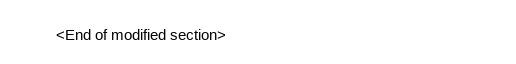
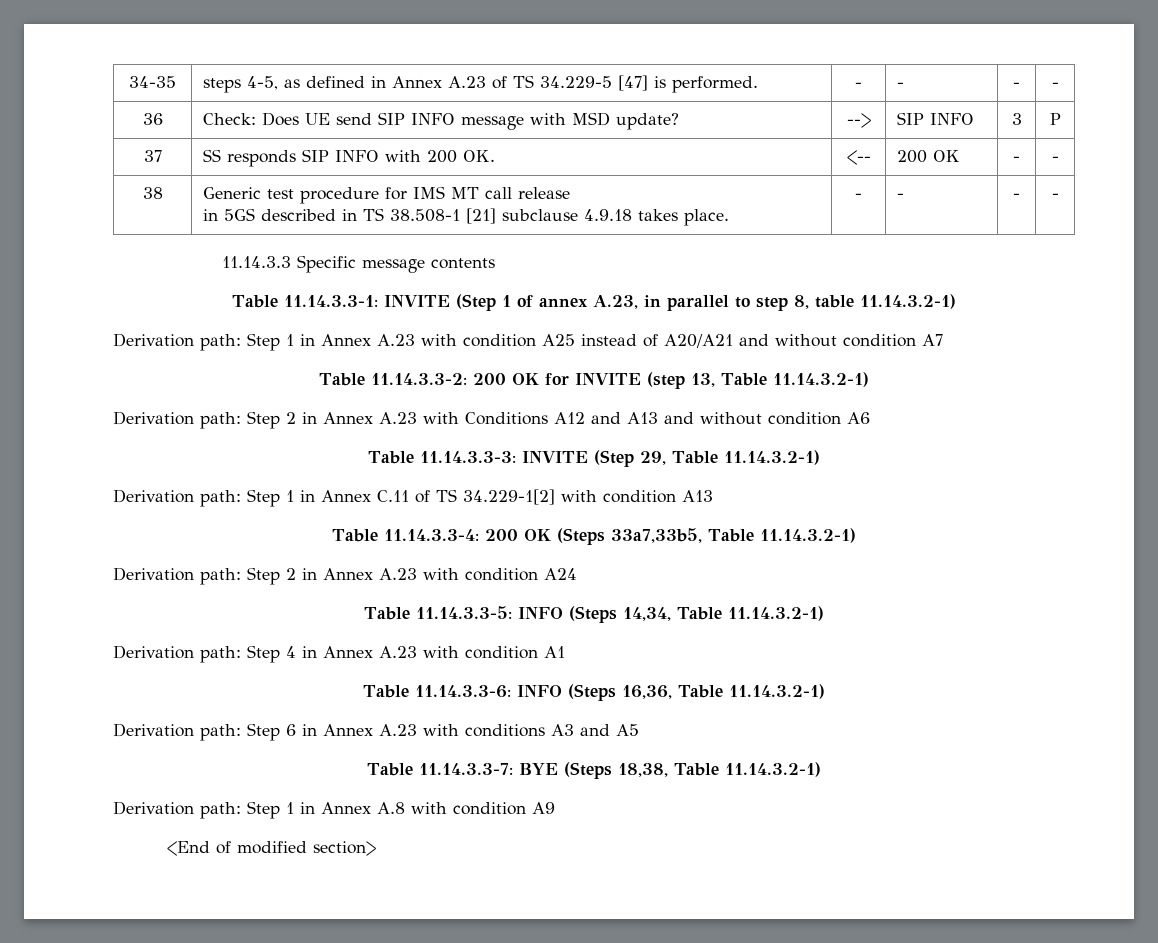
+ 34-35 | steps 4-5, as defined in Annex A.23 of TS 34.229-5 [47] is performed. | - | - | - | -
+ 36 | Check: Does UE send SIP INFO message with MSD update? | --> | SIP INFO | 3 | P
+ 37 | SS responds SIP INFO with 200 OK. | <-- | 200 OK | - | -
+ 38 | Generic test procedure for IMS MT call release
+ in 5GS described in TS 38.508-1 [21] subclause 4.9.18 takes place. | - | - | - | -
+ 11.14.3.3 Specific message contents
+ Table 11.14.3.3-1: INVITE (Step 1 of annex A.23, in parallel to step 8, table 11.14.3.2-1)
+ Derivation path: Step 1 in Annex A.23 with condition A25 instead of A20/A21 and without condition A7
+ Table 11.14.3.3-2: 200 OK for INVITE (step 13, Table 11.14.3.2-1)
+ Derivation path: Step 2 in Annex A.23 with Conditions A12 and A13 and without condition A6
+ Table 11.14.3.3-3: INVITE (Step 29, Table 11.14.3.2-1)
+ Derivation path: Step 1 in Annex C.11 of TS 34.229-1[2] with condition A13
+ Table 11.14.3.3-4: 200 OK (Steps 33a7,33b5, Table 11.14.3.2-1)
+ Derivation path: Step 2 in Annex A.23 with condition A24
+ Table 11.14.3.3-5: INFO (Steps 14,34, Table 11.14.3.2-1)
+ Derivation path: Step 4 in Annex A.23 with condition A1
+ Table 11.14.3.3-6: INFO (Steps 16,36, Table 11.14.3.2-1)
+ Derivation path: Step 6 in Annex A.23 with conditions A3 and A5
+ Table 11.14.3.3-7: BYE (Steps 18,38, Table 11.14.3.2-1)
+ Derivation path: Step 1 in Annex A.8 with condition A9

